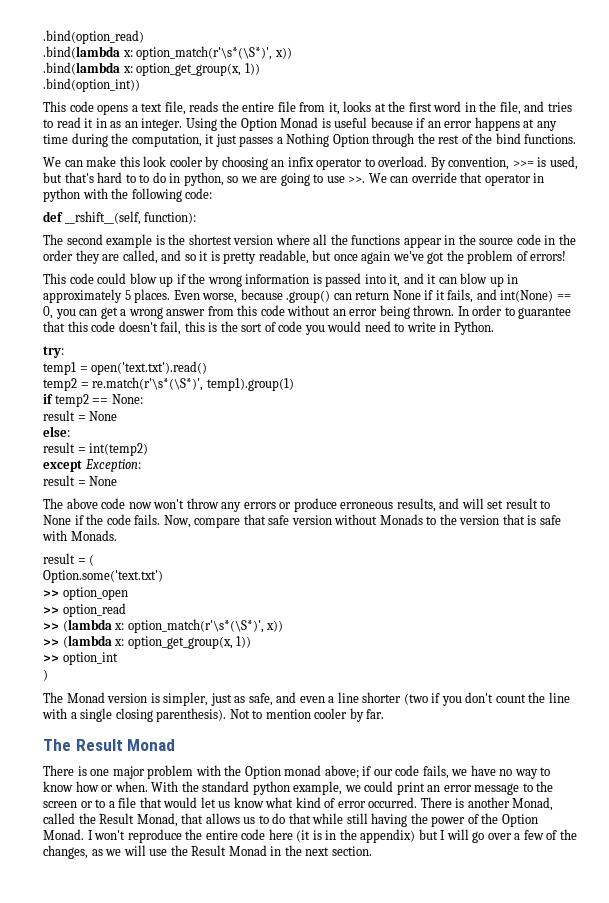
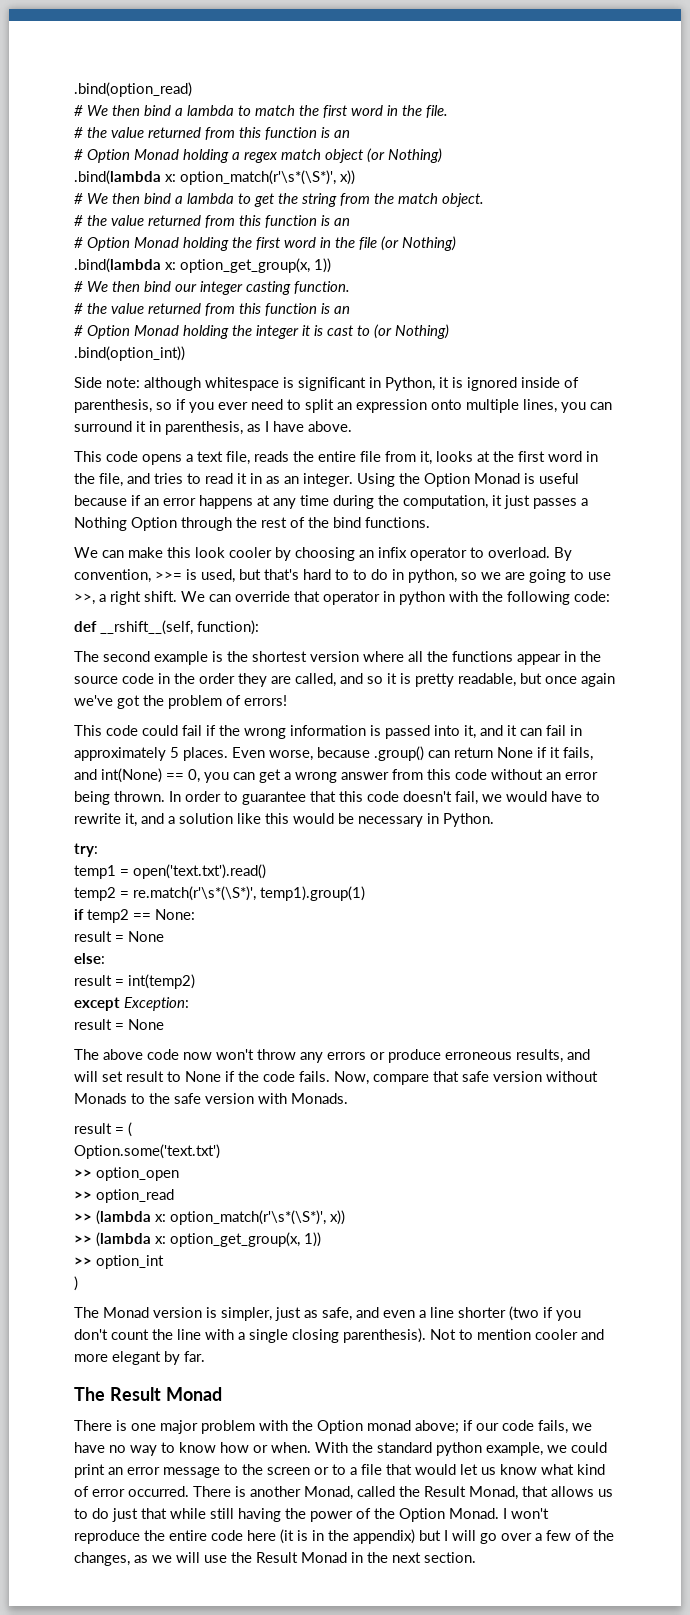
+ # We then bind a lambda to match the first word in the file.
+ # the value returned from this function is an
+ # Option Monad holding a regex match object (or Nothing)
  .bind(lambda x: option_match(r'\s*(\S*)', x))
+ # We then bind a lambda to get the string from the match object.
+ # the value returned from this function is an
+ # Option Monad holding the first word in the file (or Nothing)
  .bind(lambda x: option_get_group(x, 1))
+ # We then bind our integer casting function.
+ # the value returned from this function is an
+ # Option Monad holding the integer it is cast to (or Nothing)
  .bind(option_int))
+ Side note: although whitespace is significant in Python, it is ignored inside of parenthesis, so if you ever need to split an expression onto multiple lines, you can surround it in parenthesis, as I have above.
- By convention, >>= is used, but that's hard to to do in python, so we are going to use >>.
+ By convention, >>= is used, but that's hard to to do in python, so we are going to use >>, a right shift.
- This code could blow up if the wrong information is passed into it, and it can blow up in approximately 5 places.
+ This code could fail if the wrong information is passed into it, and it can fail in approximately 5 places.
- In order to guarantee that this code doesn't fail, this is the sort of code you would need to write in Python.
+ In order to guarantee that this code doesn't fail, we would have to rewrite it, and a solution like this would be necessary in Python.
- Now, compare that safe version without Monads to the version that is safe with Monads.
+ Now, compare that safe version without Monads to the safe version with Monads.
- Not to mention cooler by far.
+ Not to mention cooler and more elegant by far.
- There is another Monad, called the Result Monad, that allows us to do that while still having the power of the Option Monad.
+ There is another Monad, called the Result Monad, that allows us to do just that while still having the power of the Option Monad.

